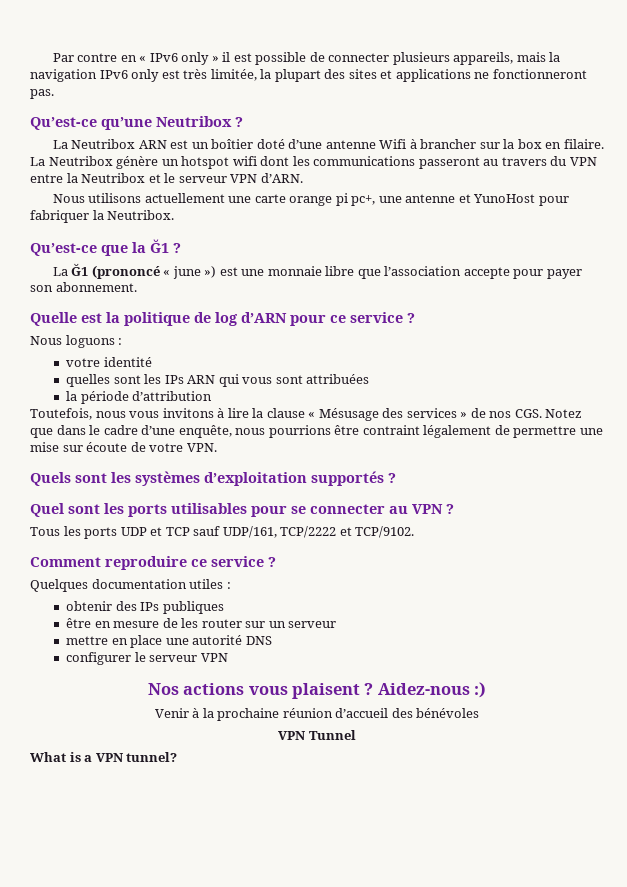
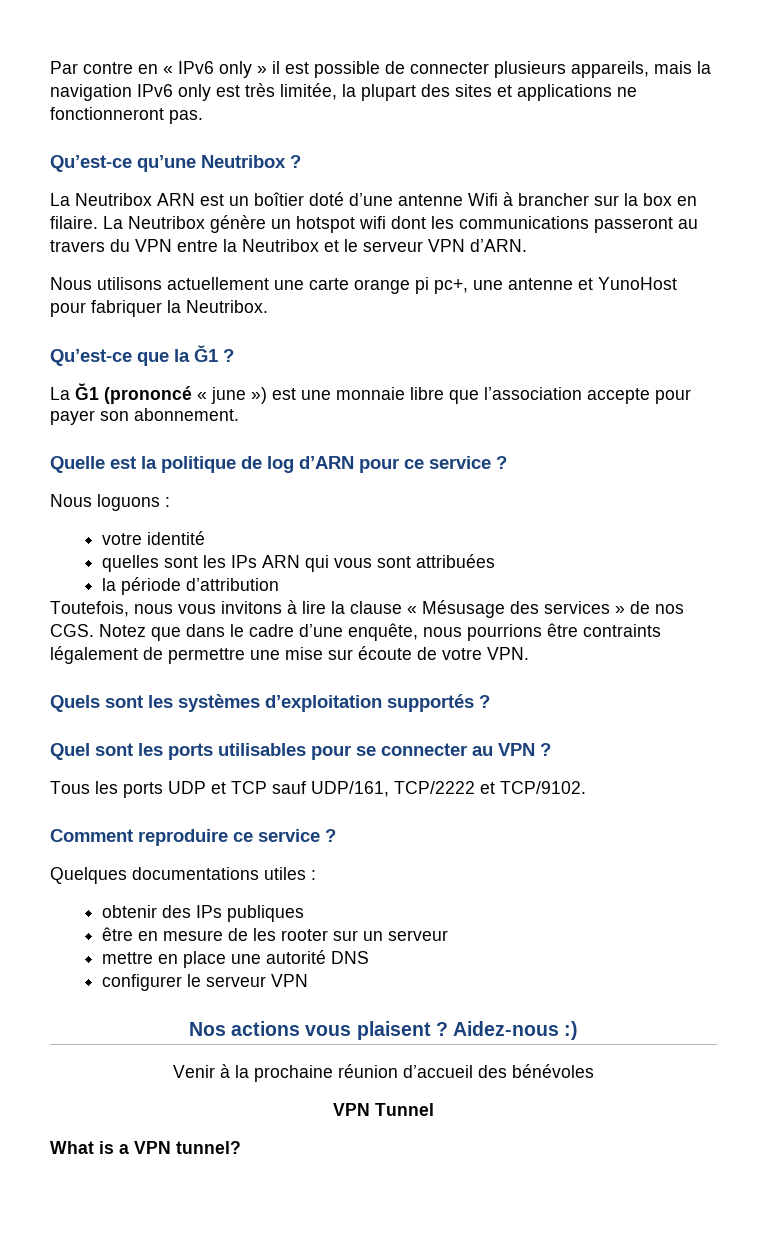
- Toutefois, nous vous invitons à lire la clause « Mésusage des services » de nos CGS. Notez que dans le cadre d’une enquête, nous pourrions être contraint légalement de permettre une mise sur écoute de votre VPN.
+ Toutefois, nous vous invitons à lire la clause « Mésusage des services » de nos CGS. Notez que dans le cadre d’une enquête, nous pourrions être contraints légalement de permettre une mise sur écoute de votre VPN.
- Quelques documentation utiles :
+ Quelques documentations utiles :
- être en mesure de les router sur un serveur
+ être en mesure de les rooter sur un serveur

